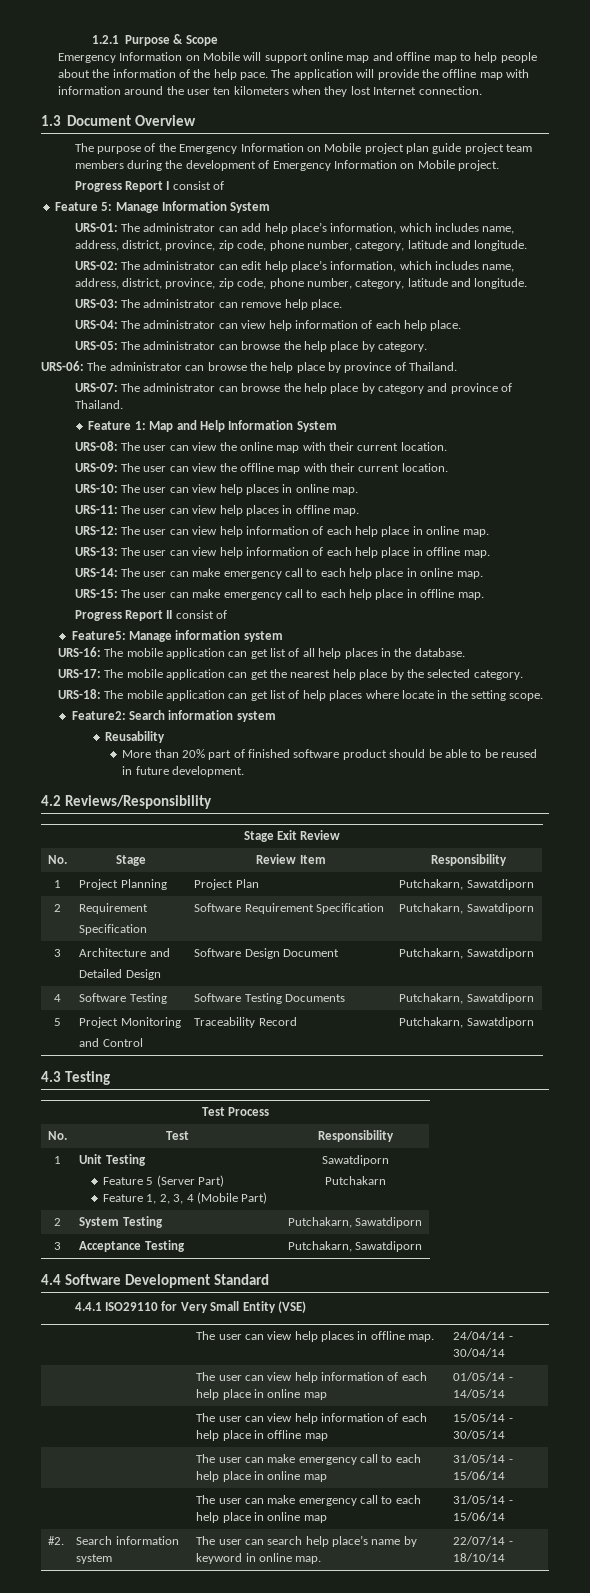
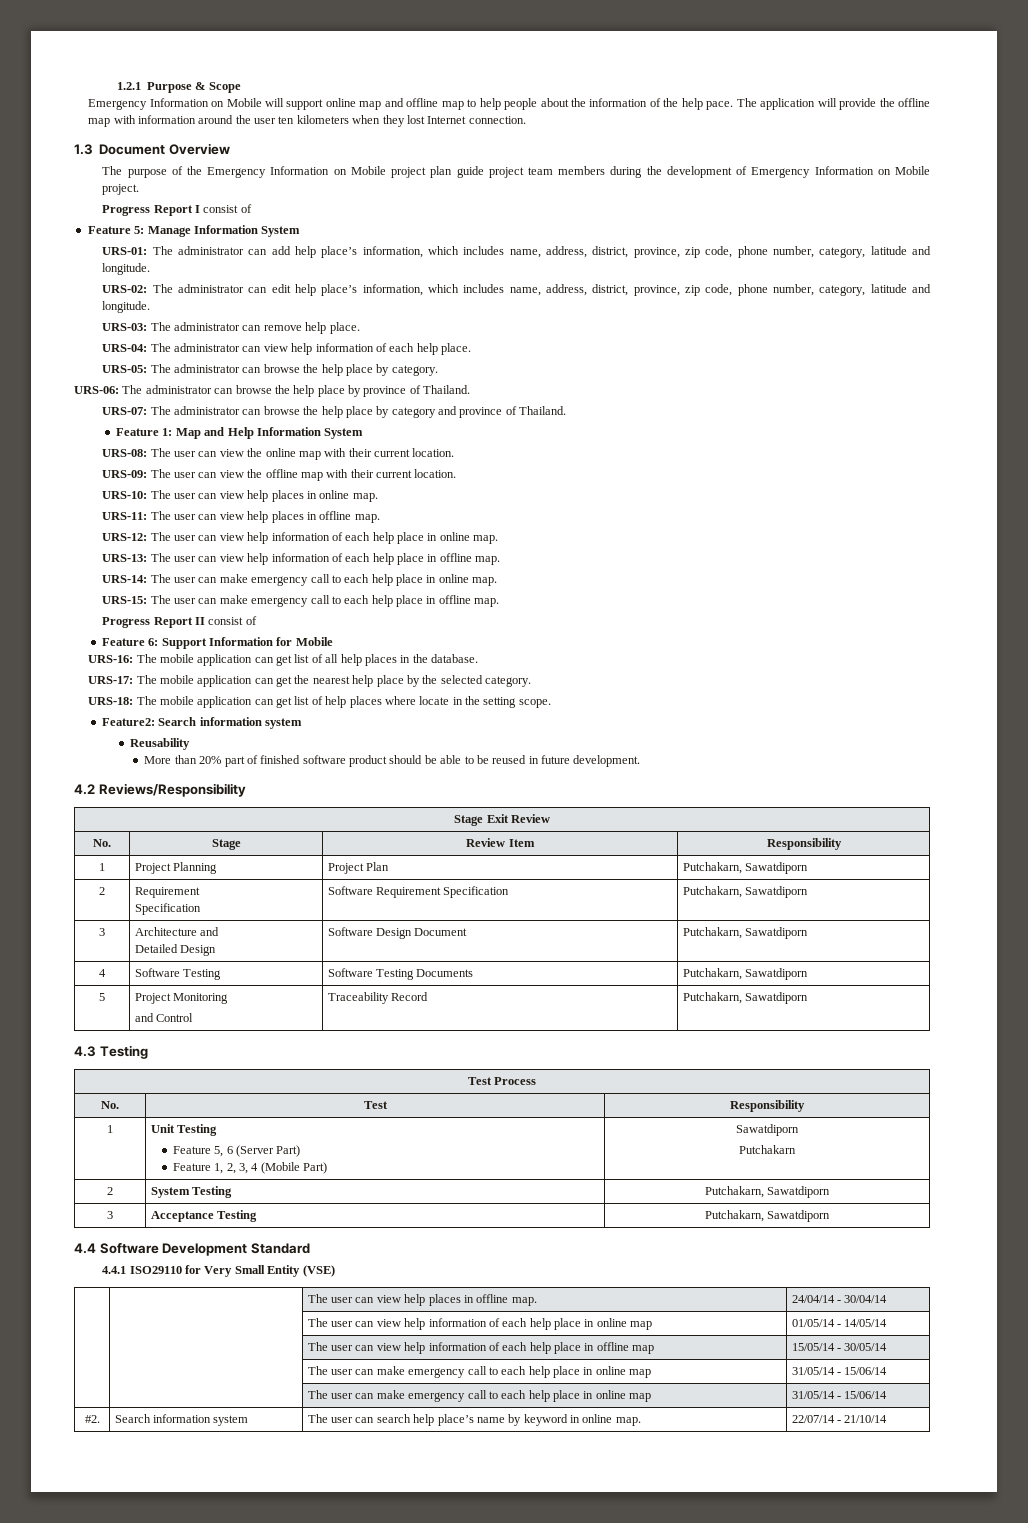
- Feature5: Manage information system
+ Feature 6: Support Information for Mobile
  1 | Unit Testing
- Feature 5 (Server Part)
+ Feature 5, 6 (Server Part)
- #2. | Search information system | The user can search help place’s name by keyword in online map. | 22/07/14 - 18/10/14
+ #2. | Search information system | The user can search help place’s name by keyword in online map. | 22/07/14 - 21/10/14

